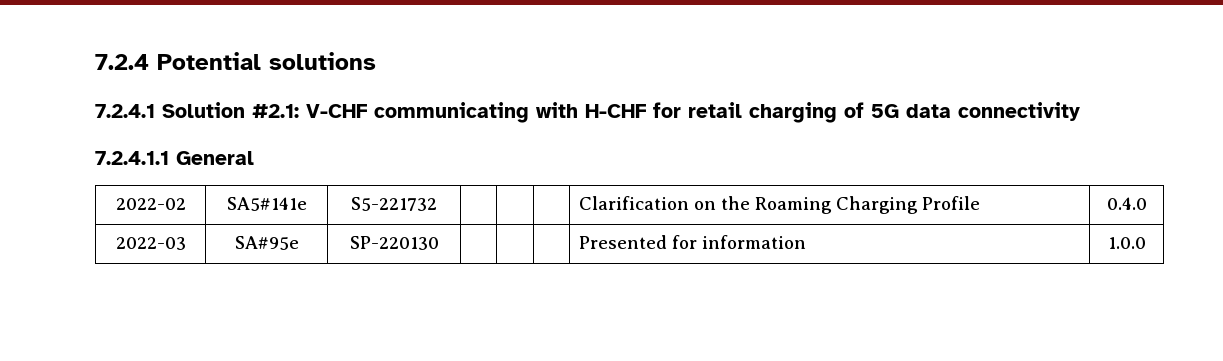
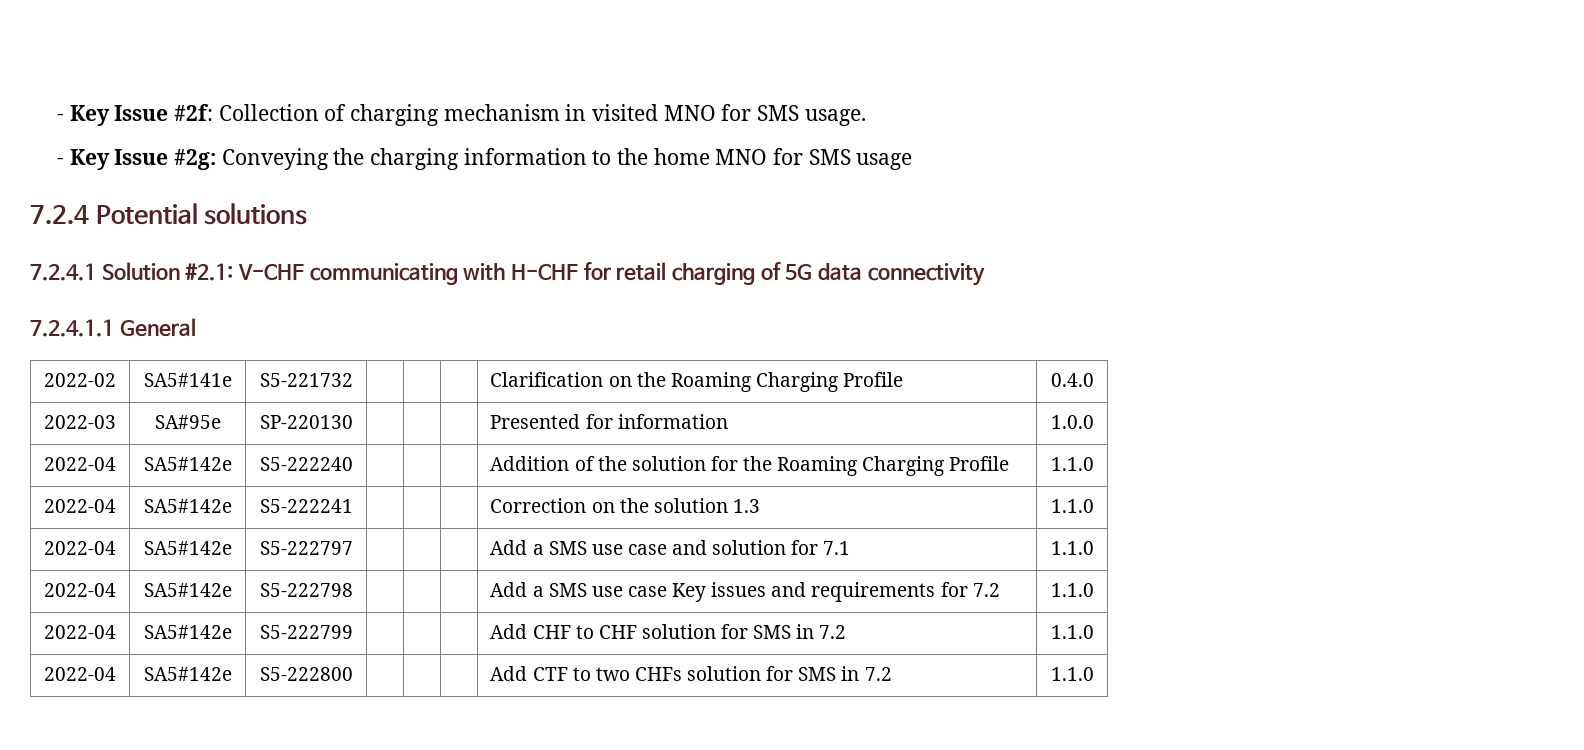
+ - Key Issue #2f: Collection of charging mechanism in visited MNO for SMS usage.
+ - Key Issue #2g: Conveying the charging information to the home MNO for SMS usage
+ 2022-04 | SA5#142e | S5-222240 | | | | Addition of the solution for the Roaming Charging Profile | 1.1.0
+ 2022-04 | SA5#142e | S5-222241 | | | | Correction on the solution 1.3 | 1.1.0
+ 2022-04 | SA5#142e | S5-222797 | | | | Add a SMS use case and solution for 7.1 | 1.1.0
+ 2022-04 | SA5#142e | S5-222798 | | | | Add a SMS use case Key issues and requirements for 7.2 | 1.1.0
+ 2022-04 | SA5#142e | S5-222799 | | | | Add CHF to CHF solution for SMS in 7.2 | 1.1.0
+ 2022-04 | SA5#142e | S5-222800 | | | | Add CTF to two CHFs solution for SMS in 7.2 | 1.1.0

